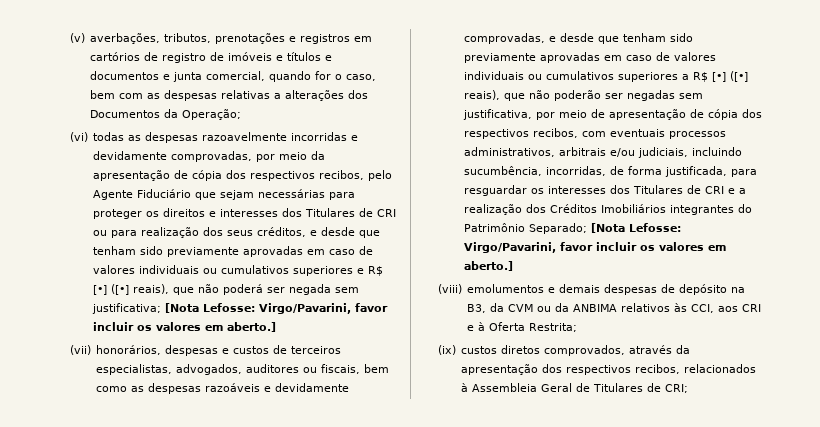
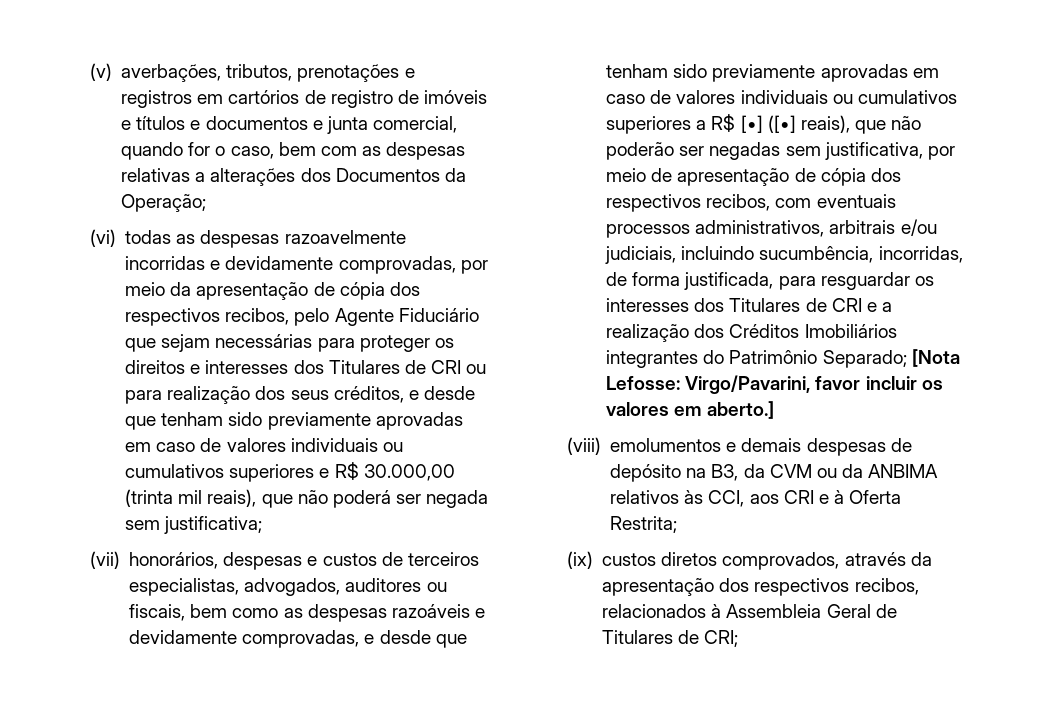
- (vi) todas as despesas razoavelmente incorridas e devidamente comprovadas, por meio da apresentação de cópia dos respectivos recibos, pelo Agente Fiduciário que sejam necessárias para proteger os direitos e interesses dos Titulares de CRI ou para realização dos seus créditos, e desde que tenham sido previamente aprovadas em caso de valores individuais ou cumulativos superiores e R$ [•] ([•] reais), que não poderá ser negada sem justificativa; [Nota Lefosse: Virgo/Pavarini, favor incluir os valores em aberto.]
+ (vi) todas as despesas razoavelmente incorridas e devidamente comprovadas, por meio da apresentação de cópia dos respectivos recibos, pelo Agente Fiduciário que sejam necessárias para proteger os direitos e interesses dos Titulares de CRI ou para realização dos seus créditos, e desde que tenham sido previamente aprovadas em caso de valores individuais ou cumulativos superiores e R$ 30.000,00 (trinta mil reais), que não poderá ser negada sem justificativa;

